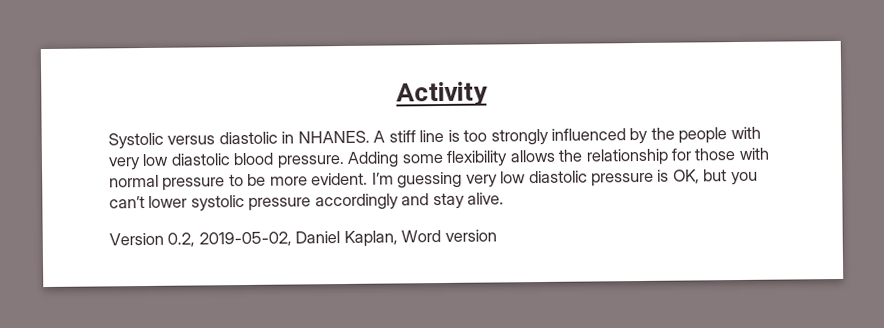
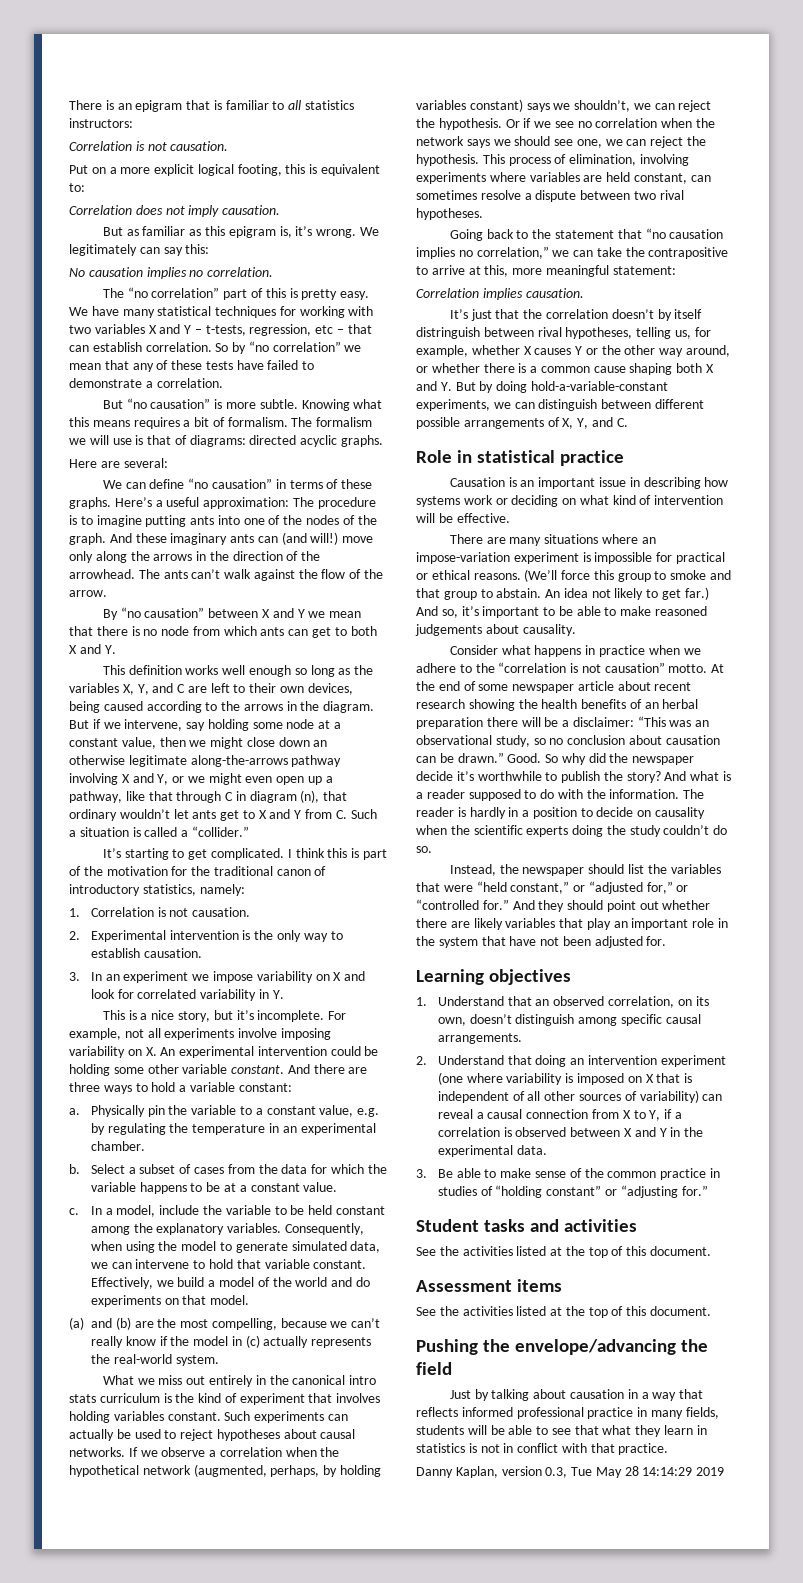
- Activity
- Systolic versus diastolic in NHANES. A stiff line is too strongly influenced by the people with very low diastolic blood pressure. Adding some flexibility allows the relationship for those with normal pressure to be more evident. I’m guessing very low diastolic pressure is OK, but you can’t lower systolic pressure accordingly and stay alive.
- Version 0.2, 2019-05-02, Daniel Kaplan, Word version
+ There is an epigram that is familiar to all statistics instructors:
+ Correlation is not causation.
+ Put on a more explicit logical footing, this is equivalent to:
+ Correlation does not imply causation.
+ But as familiar as this epigram is, it’s wrong. We legitimately can say this:
+ No causation implies no correlation.
+ The “no correlation” part of this is pretty easy. We have many statistical techniques for working with two variables X and Y – t-tests, regression, etc – that can establish correlation. So by “no correlation” we mean that any of these tests have failed to demonstrate a correlation.
+ But “no causation” is more subtle. Knowing what this means requires a bit of formalism. The formalism we will use is that of diagrams: directed acyclic graphs.
+ Here are several:
+ We can define “no causation” in terms of these graphs. Here’s a useful approximation: The procedure is to imagine putting ants into one of the nodes of the graph. And these imaginary ants can (and will!) move only along the arrows in the direction of the arrowhead. The ants can’t walk against the flow of the arrow.
+ By “no causation” between X and Y we mean that there is no node from which ants can get to both X and Y.
+ This definition works well enough so long as the variables X, Y, and C are left to their own devices, being caused according to the arrows in the diagram. But if we intervene, say holding some node at a constant value, then we might close down an otherwise legitimate along-the-arrows pathway involving X and Y, or we might even open up a pathway, like that through C in diagram (n), that ordinary wouldn’t let ants get to X and Y from C. Such a situation is called a “collider.”
+ It’s starting to get complicated. I think this is part of the motivation for the traditional canon of introductory statistics, namely:
+ 1. Correlation is not causation.
+ 2. Experimental intervention is the only way to establish causation.
+ 3. In an experiment we impose variability on X and look for correlated variability in Y.
+ This is a nice story, but it’s incomplete. For example, not all experiments involve imposing variability on X. An experimental intervention could be holding some other variable constant. And there are three ways to hold a variable constant:
+ a. Physically pin the variable to a constant value, e.g. by regulating the temperature in an experimental chamber.
+ b. Select a subset of cases from the data for which the variable happens to be at a constant value.
+ c. In a model, include the variable to be held constant among the explanatory variables. Consequently, when using the model to generate simulated data, we can intervene to hold that variable constant. Effectively, we build a model of the world and do experiments on that model.
+ (a) and (b) are the most compelling, because we can’t really know if the model in (c) actually represents the real-world system.
+ What we miss out entirely in the canonical intro stats curriculum is the kind of experiment that involves holding variables constant. Such experiments can actually be used to reject hypotheses about causal networks. If we observe a correlation when the hypothetical network (augmented, perhaps, by holding variables constant) says we shouldn’t, we can reject the hypothesis. Or if we see no correlation when the network says we should see one, we can reject the hypothesis. This process of elimination, involving experiments where variables are held constant, can sometimes resolve a dispute between two rival hypotheses.
+ Going back to the statement that “no causation implies no correlation,” we can take the contrapositive to arrive at this, more meaningful statement:
+ Correlation implies causation.
+ It’s just that the correlation doesn’t by itself distringuish between rival hypotheses, telling us, for example, whether X causes Y or the other way around, or whether there is a common cause shaping both X and Y. But by doing hold-a-variable-constant experiments, we can distinguish between different possible arrangements of X, Y, and C.
+ Role in statistical practice
+ Causation is an important issue in describing how systems work or deciding on what kind of intervention will be effective.
+ There are many situations where an impose-variation experiment is impossible for practical or ethical reasons. (We’ll force this group to smoke and that group to abstain. An idea not likely to get far.) And so, it’s important to be able to make reasoned judgements about causality.
+ Consider what happens in practice when we adhere to the “correlation is not causation” motto. At the end of some newspaper article about recent research showing the health benefits of an herbal preparation there will be a disclaimer: “This was an observational study, so no conclusion about causation can be drawn.” Good. So why did the newspaper decide it’s worthwhile to publish the story? And what is a reader supposed to do with the information. The reader is hardly in a position to decide on causality when the scientific experts doing the study couldn’t do so.
+ Instead, the newspaper should list the variables that were “held constant,” or “adjusted for,” or “controlled for.” And they should point out whether there are likely variables that play an important role in the system that have not been adjusted for.
+ Learning objectives
+ 1. Understand that an observed correlation, on its own, doesn’t distinguish among specific causal arrangements.
+ 2. Understand that doing an intervention experiment (one where variability is imposed on X that is independent of all other sources of variability) can reveal a causal connection from X to Y, if a correlation is observed between X and Y in the experimental data.
+ 3. Be able to make sense of the common practice in studies of “holding constant” or “adjusting for.”
+ Student tasks and activities
+ See the activities listed at the top of this document.
+ Assessment items
+ See the activities listed at the top of this document.
+ Pushing the envelope/advancing the field
+ Just by talking about causation in a way that reflects informed professional practice in many fields, students will be able to see that what they learn in statistics is not in conflict with that practice.
+ Danny Kaplan, version 0.3, Tue May 28 14:14:29 2019

